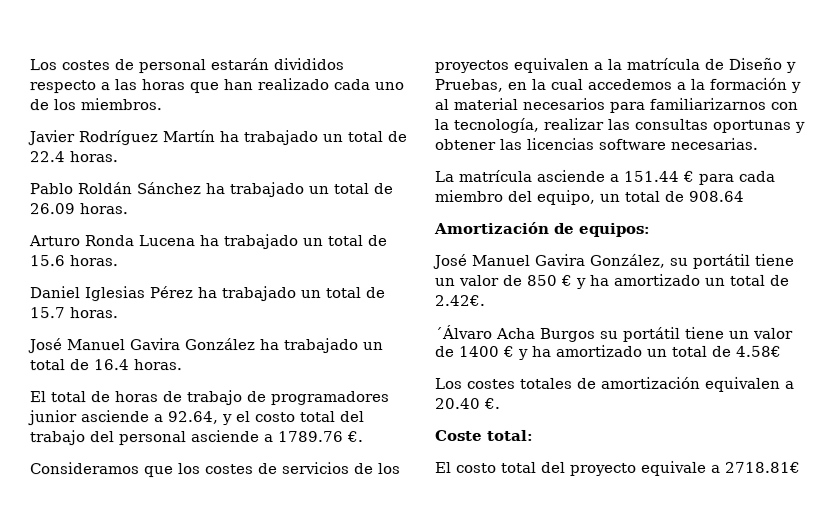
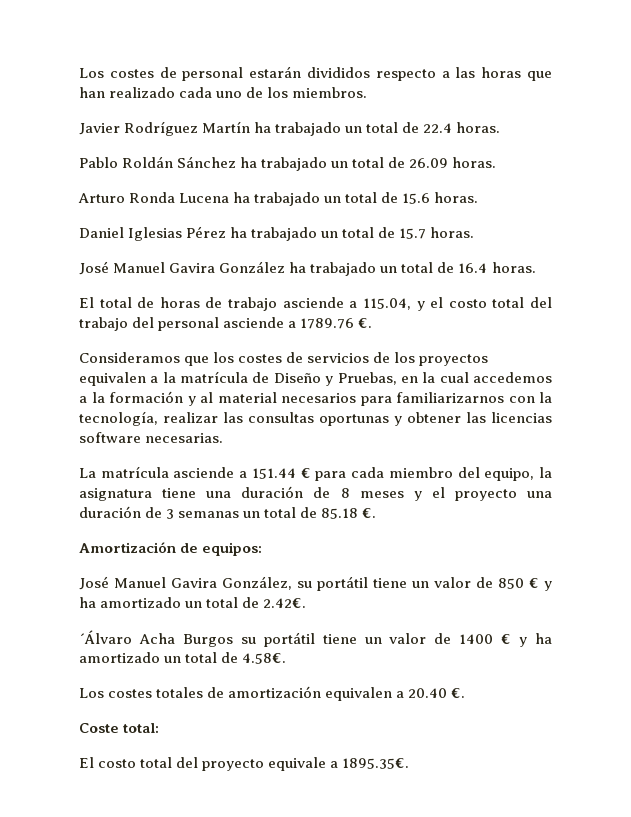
- El total de horas de trabajo de programadores junior asciende a 92.64, y el costo total del trabajo del personal asciende a 1789.76 €.
+ El total de horas de trabajo asciende a 115.04, y el costo total del trabajo del personal asciende a 1789.76 €.
- La matrícula asciende a 151.44 € para cada miembro del equipo, un total de 908.64
+ La matrícula asciende a 151.44 € para cada miembro del equipo, la asignatura tiene una duración de 8 meses y el proyecto una duración de 3 semanas un total de 85.18 €.
- ´Álvaro Acha Burgos su portátil tiene un valor de 1400 € y ha amortizado un total de 4.58€
+ ´Álvaro Acha Burgos su portátil tiene un valor de 1400 € y ha amortizado un total de 4.58€.
- El costo total del proyecto equivale a 2718.81€
+ El costo total del proyecto equivale a 1895.35€.

